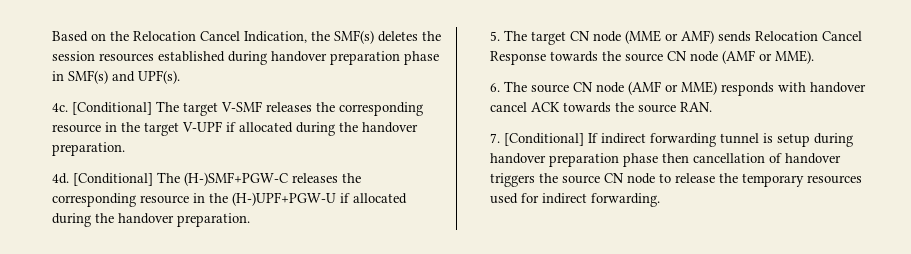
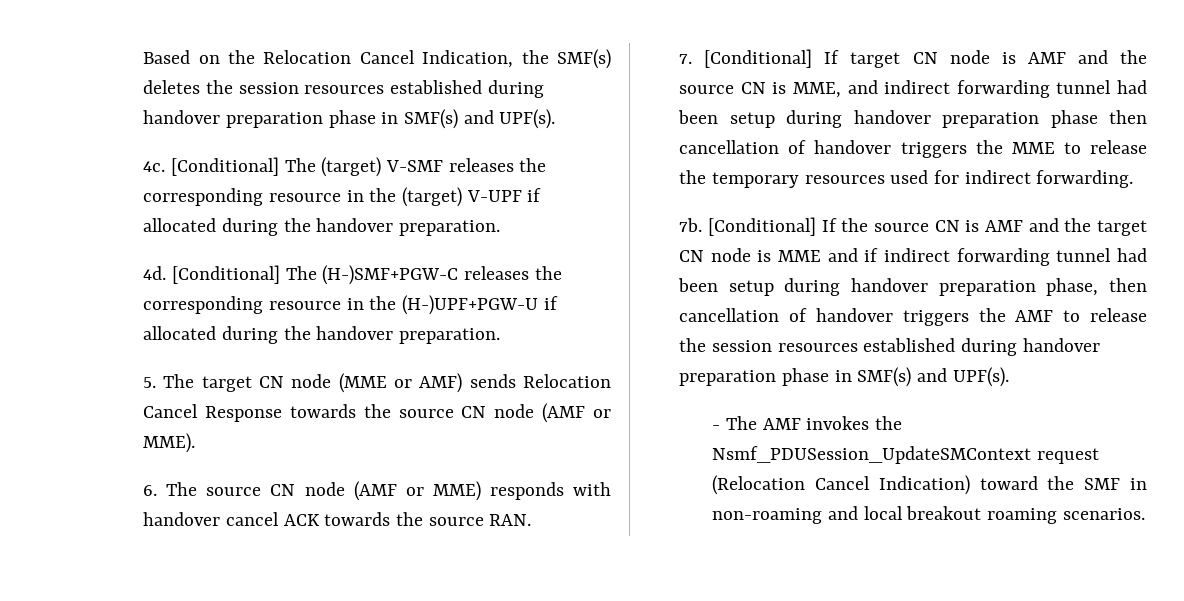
- [Conditional] The target V-SMF releases the corresponding resource in the target V-UPF if allocated during the handover preparation.
+ [Conditional] The (target) V-SMF releases the corresponding resource in the (target) V-UPF if allocated during the handover preparation.
- 7. [Conditional] If indirect forwarding tunnel is setup during handover preparation phase then cancellation of handover triggers the source CN node to release the temporary resources used for indirect forwarding.
+ 7. [Conditional] If target CN node is AMF and the source CN is MME, and indirect forwarding tunnel had been setup during handover preparation phase then cancellation of handover triggers the MME to release the temporary resources used for indirect forwarding.
+ 7b. [Conditional] If the source CN is AMF and the target CN node is MME and if indirect forwarding tunnel had been setup during handover preparation phase, then cancellation of handover triggers the AMF to release the session resources established during handover preparation phase in SMF(s) and UPF(s).
+ - The AMF invokes the Nsmf_PDUSession_UpdateSMContext request (Relocation Cancel Indication) toward the SMF in non-roaming and local breakout roaming scenarios.

